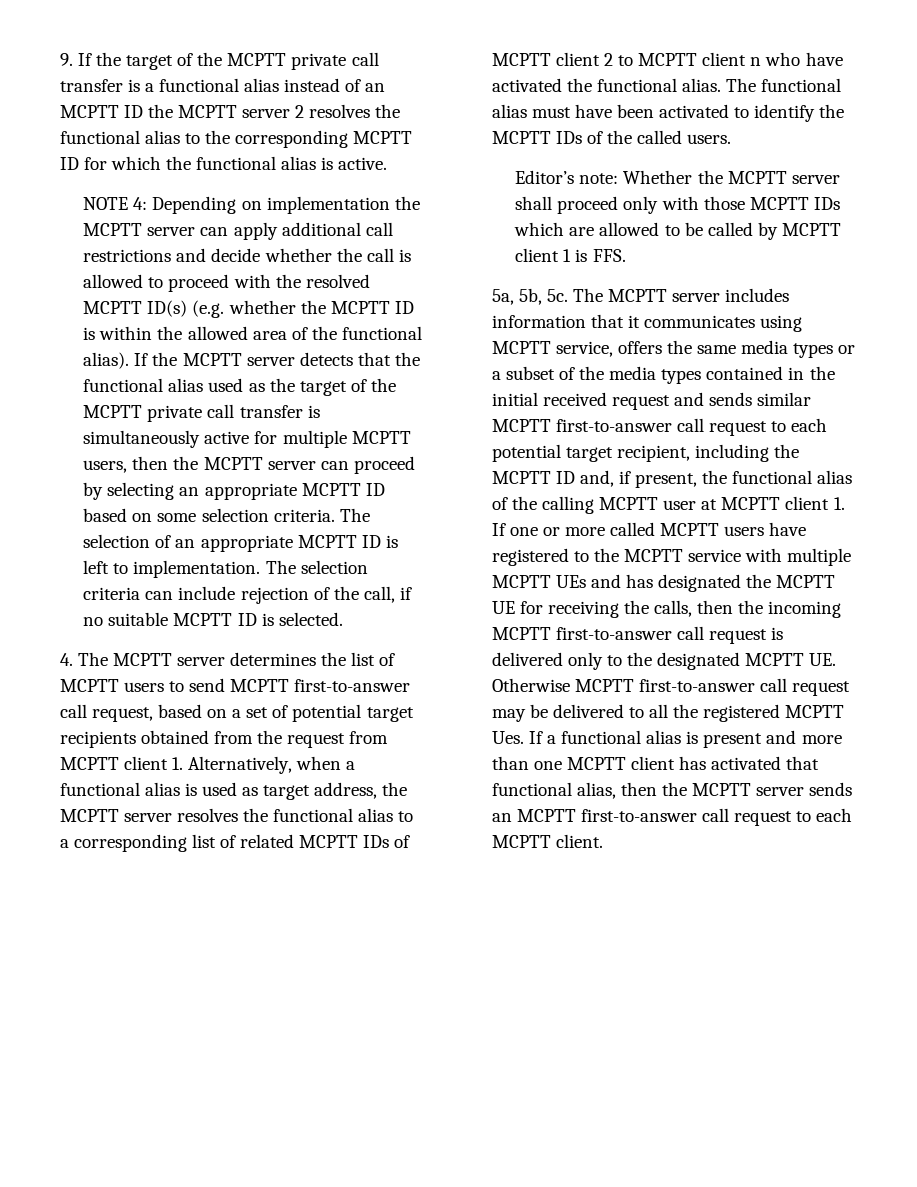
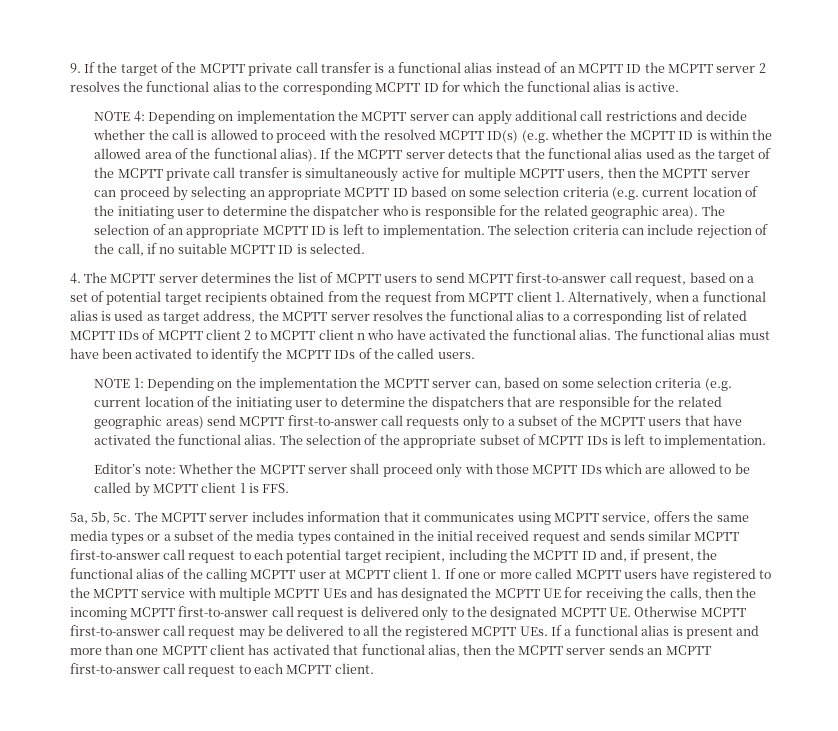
- If the MCPTT server detects that the functional alias used as the target of the MCPTT private call transfer is simultaneously active for multiple MCPTT users, then the MCPTT server can proceed by selecting an appropriate MCPTT ID based on some selection criteria.
+ If the MCPTT server detects that the functional alias used as the target of the MCPTT private call transfer is simultaneously active for multiple MCPTT users, then the MCPTT server can proceed by selecting an appropriate MCPTT ID based on some selection criteria (e.g. current location of the initiating user to determine the dispatcher who is responsible for the related geographic area).
+ NOTE 1: Depending on the implementation the MCPTT server can, based on some selection criteria (e.g. current location of the initiating user to determine the dispatchers that are responsible for the related geographic areas) send MCPTT first-to-answer call requests only to a subset of the MCPTT users that have activated the functional alias. The selection of the appropriate subset of MCPTT IDs is left to implementation.
- The MCPTT server includes information that it communicates using MCPTT service, offers the same media types or a subset of the media types contained in the initial received request and sends similar MCPTT first-to-answer call request to each potential target recipient, including the MCPTT ID and, if present, the functional alias of the calling MCPTT user at MCPTT client 1. If one or more called MCPTT users have registered to the MCPTT service with multiple MCPTT UEs and has designated the MCPTT UE for receiving the calls, then the incoming MCPTT first-to-answer call request is delivered only to the designated MCPTT UE. Otherwise MCPTT first-to-answer call request may be delivered to all the registered MCPTT Ues. If a functional alias is present and more than one MCPTT client has activated that functional alias, then the MCPTT server sends an MCPTT first-to-answer call request to each MCPTT client.
+ The MCPTT server includes information that it communicates using MCPTT service, offers the same media types or a subset of the media types contained in the initial received request and sends similar MCPTT first-to-answer call request to each potential target recipient, including the MCPTT ID and, if present, the functional alias of the calling MCPTT user at MCPTT client 1. If one or more called MCPTT users have registered to the MCPTT service with multiple MCPTT UEs and has designated the MCPTT UE for receiving the calls, then the incoming MCPTT first-to-answer call request is delivered only to the designated MCPTT UE. Otherwise MCPTT first-to-answer call request may be delivered to all the registered MCPTT UEs. If a functional alias is present and more than one MCPTT client has activated that functional alias, then the MCPTT server sends an MCPTT first-to-answer call request to each MCPTT client.

